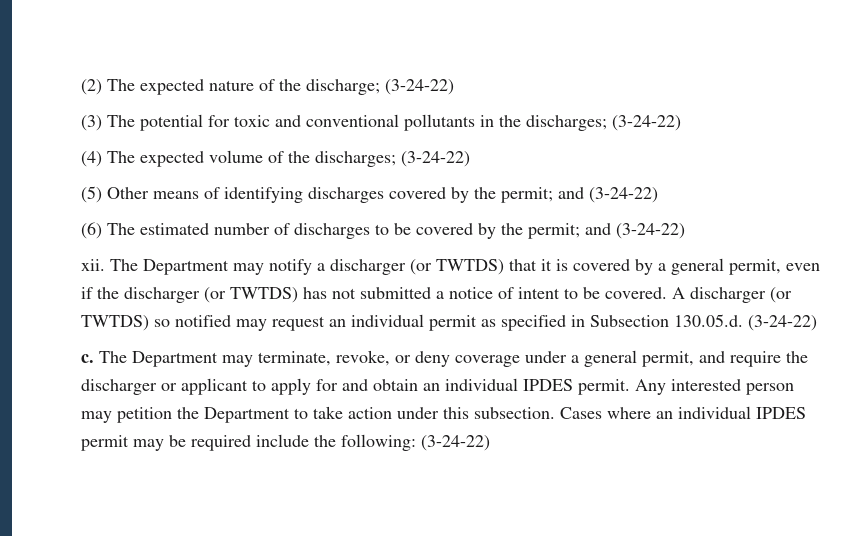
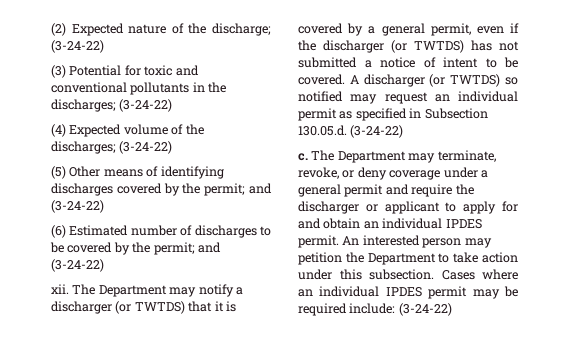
- (2) The expected nature of the discharge; (3-24-22)
+ (2) Expected nature of the discharge; (3-24-22)
- (3) The potential for toxic and conventional pollutants in the discharges; (3-24-22)
+ (3) Potential for toxic and conventional pollutants in the discharges; (3-24-22)
- (4) The expected volume of the discharges; (3-24-22)
+ (4) Expected volume of the discharges; (3-24-22)
- (6) The estimated number of discharges to be covered by the permit; and (3-24-22)
+ (6) Estimated number of discharges to be covered by the permit; and (3-24-22)
- The Department may terminate, revoke, or deny coverage under a general permit, and require the discharger or applicant to apply for and obtain an individual IPDES permit.
+ The Department may terminate, revoke, or deny coverage under a general permit and require the discharger or applicant to apply for and obtain an individual IPDES permit.
- Any interested person may petition the Department to take action under this subsection.
+ An interested person may petition the Department to take action under this subsection.
- Cases where an individual IPDES permit may be required include the following: (3-24-22)
+ Cases where an individual IPDES permit may be required include: (3-24-22)

